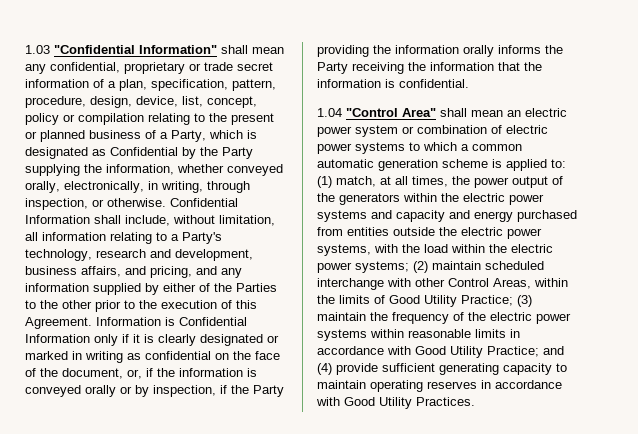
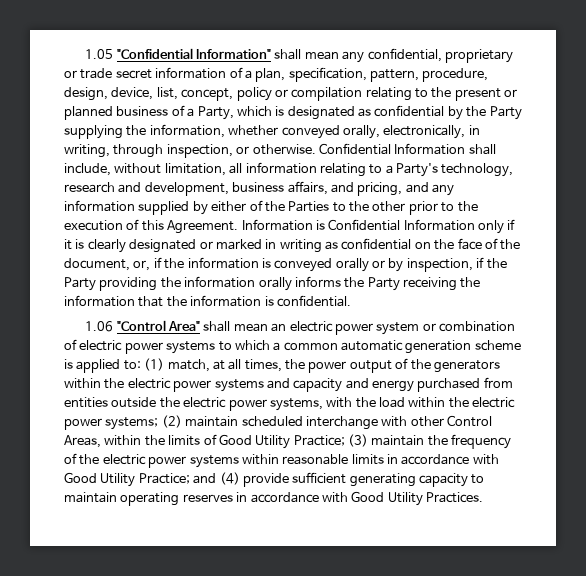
- 1.03 "Confidential Information" shall mean any confidential, proprietary or trade secret information of a plan, specification, pattern, procedure, design, device, list, concept, policy or compilation relating to the present or planned business of a Party, which is designated as Confidential by the Party supplying the information, whether conveyed orally, electronically, in writing, through inspection, or otherwise.
+ 1.05 "Confidential Information" shall mean any confidential, proprietary or trade secret information of a plan, specification, pattern, procedure, design, device, list, concept, policy or compilation relating to the present or planned business of a Party, which is designated as confidential by the Party supplying the information, whether conveyed orally, electronically, in writing, through inspection, or otherwise.
- 1.04 "Control Area" shall mean an electric power system or combination of electric power systems to which a common automatic generation scheme is applied to:
+ 1.06 "Control Area" shall mean an electric power system or combination of electric power systems to which a common automatic generation scheme is applied to:

